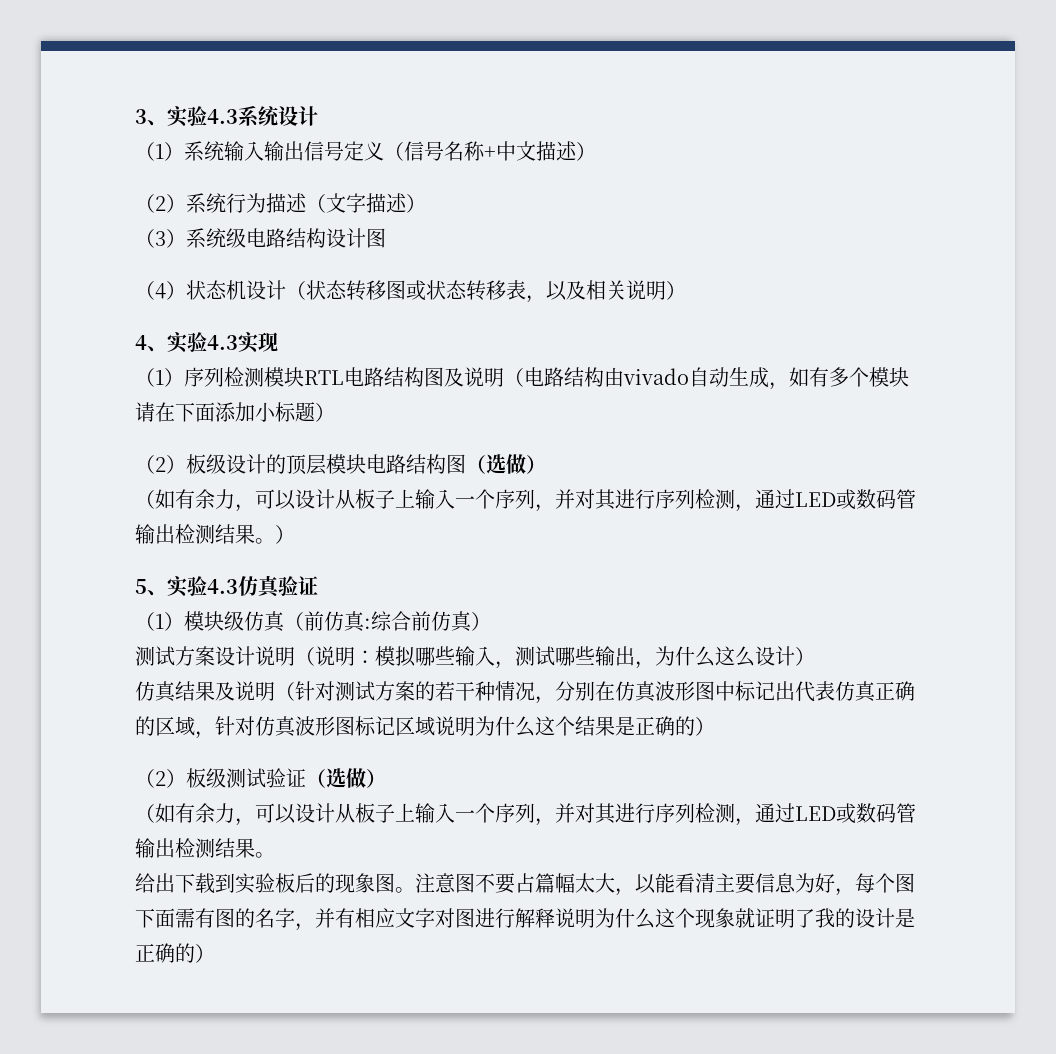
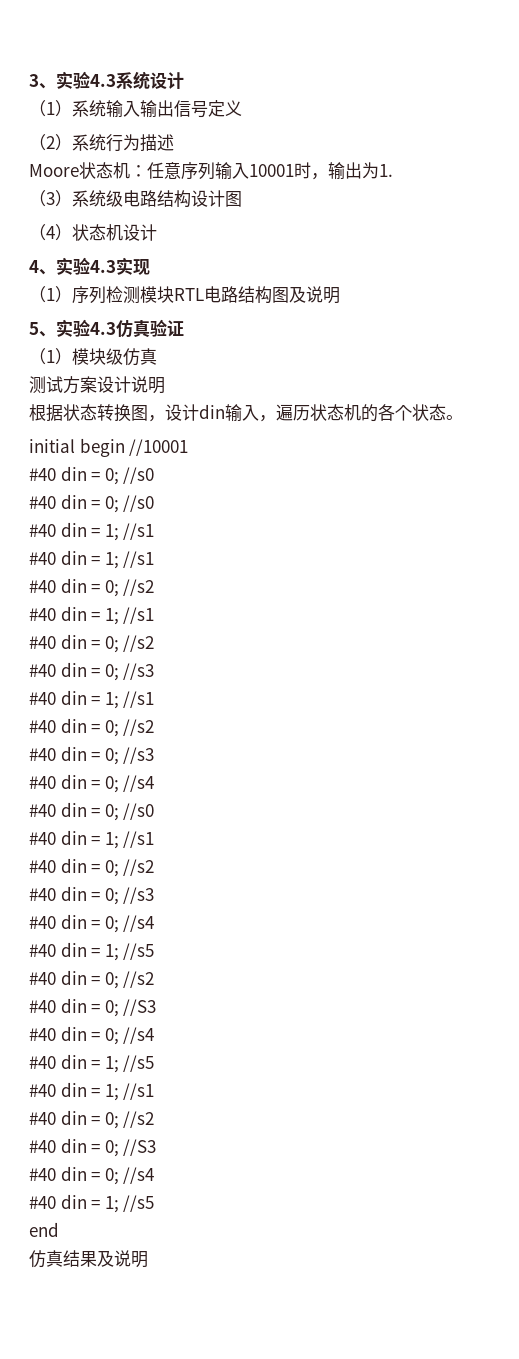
- （1）系统输入输出信号定义（信号名称+中文描述）
+ （1）系统输入输出信号定义
- （2）系统行为描述（文字描述）
+ （2）系统行为描述
+ Moore状态机：任意序列输入10001时，输出为1.
- （4）状态机设计（状态转移图或状态转移表，以及相关说明）
+ （4）状态机设计
- （1）序列检测模块RTL电路结构图及说明（电路结构由vivado自动生成，如有多个模块请在下面添加小标题）
- （2）板级设计的顶层模块电路结构图（选做）
- （如有余力，可以设计从板子上输入一个序列，并对其进行序列检测，通过LED或数码管输出检测结果。）
+ （1）序列检测模块RTL电路结构图及说明
- （1）模块级仿真（前仿真:综合前仿真）
- 测试方案设计说明（说明：模拟哪些输入，测试哪些输出，为什么这么设计）
- 仿真结果及说明（针对测试方案的若干种情况，分别在仿真波形图中标记出代表仿真正确的区域，针对仿真波形图标记区域说明为什么这个结果是正确的）
- （2）板级测试验证（选做）
- （如有余力，可以设计从板子上输入一个序列，并对其进行序列检测，通过LED或数码管输出检测结果。
- 给出下载到实验板后的现象图。注意图不要占篇幅太大，以能看清主要信息为好，每个图下面需有图的名字，并有相应文字对图进行解释说明为什么这个现象就证明了我的设计是正确的）
+ （1）模块级仿真
+ 测试方案设计说明
+ 根据状态转换图，设计din输入，遍历状态机的各个状态。
+ initial begin //10001
+ #40 din = 0; //s0
+ #40 din = 0; //s0
+ #40 din = 1; //s1
+ #40 din = 1; //s1
+ #40 din = 0; //s2
+ #40 din = 1; //s1
+ #40 din = 0; //s2
+ #40 din = 0; //s3
+ #40 din = 1; //s1
+ #40 din = 0; //s2
+ #40 din = 0; //s3
+ #40 din = 0; //s4
+ #40 din = 0; //s0
+ #40 din = 1; //s1
+ #40 din = 0; //s2
+ #40 din = 0; //s3
+ #40 din = 0; //s4
+ #40 din = 1; //s5
+ #40 din = 0; //s2
+ #40 din = 0; //S3
+ #40 din = 0; //s4
+ #40 din = 1; //s5
+ #40 din = 1; //s1
+ #40 din = 0; //s2
+ #40 din = 0; //S3
+ #40 din = 0; //s4
+ #40 din = 1; //s5
+ end
+ 仿真结果及说明

